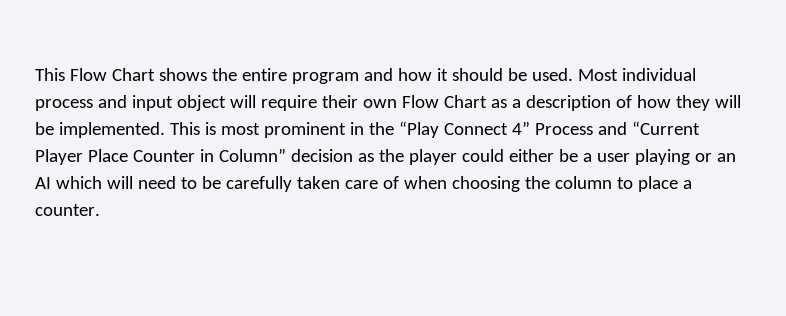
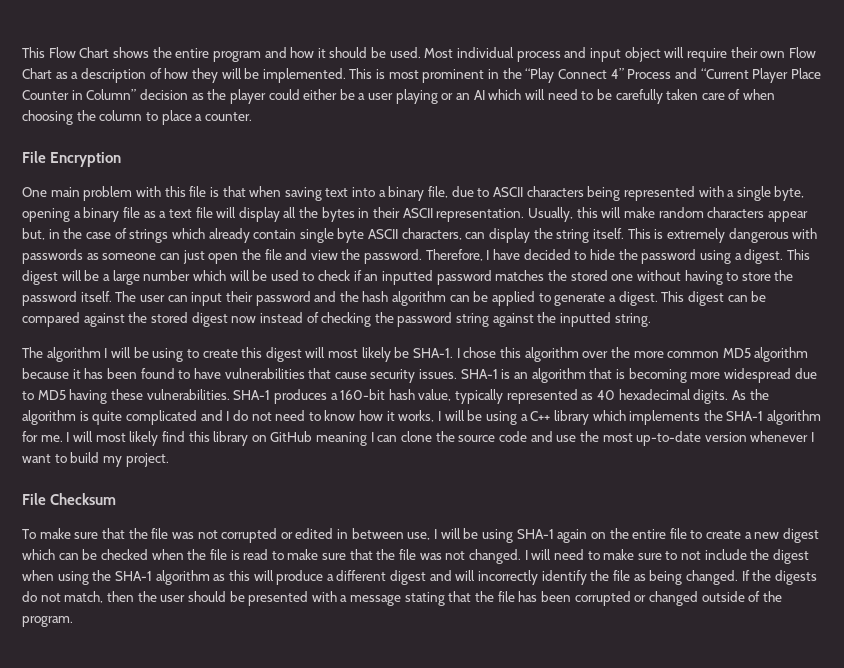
+ File Encryption
+ One main problem with this file is that when saving text into a binary file, due to ASCII characters being represented with a single byte, opening a binary file as a text file will display all the bytes in their ASCII representation. Usually, this will make random characters appear but, in the case of strings which already contain single byte ASCII characters, can display the string itself. This is extremely dangerous with passwords as someone can just open the file and view the password. Therefore, I have decided to hide the password using a digest. This digest will be a large number which will be used to check if an inputted password matches the stored one without having to store the password itself. The user can input their password and the hash algorithm can be applied to generate a digest. This digest can be compared against the stored digest now instead of checking the password string against the inputted string.
+ The algorithm I will be using to create this digest will most likely be SHA-1. I chose this algorithm over the more common MD5 algorithm because it has been found to have vulnerabilities that cause security issues. SHA-1 is an algorithm that is becoming more widespread due to MD5 having these vulnerabilities. SHA-1 produces a 160-bit hash value, typically represented as 40 hexadecimal digits. As the algorithm is quite complicated and I do not need to know how it works, I will be using a C++ library which implements the SHA-1 algorithm for me. I will most likely find this library on GitHub meaning I can clone the source code and use the most up-to-date version whenever I want to build my project.
+ File Checksum
+ To make sure that the file was not corrupted or edited in between use, I will be using SHA-1 again on the entire file to create a new digest which can be checked when the file is read to make sure that the file was not changed. I will need to make sure to not include the digest when using the SHA-1 algorithm as this will produce a different digest and will incorrectly identify the file as being changed. If the digests do not match, then the user should be presented with a message stating that the file has been corrupted or changed outside of the program.

